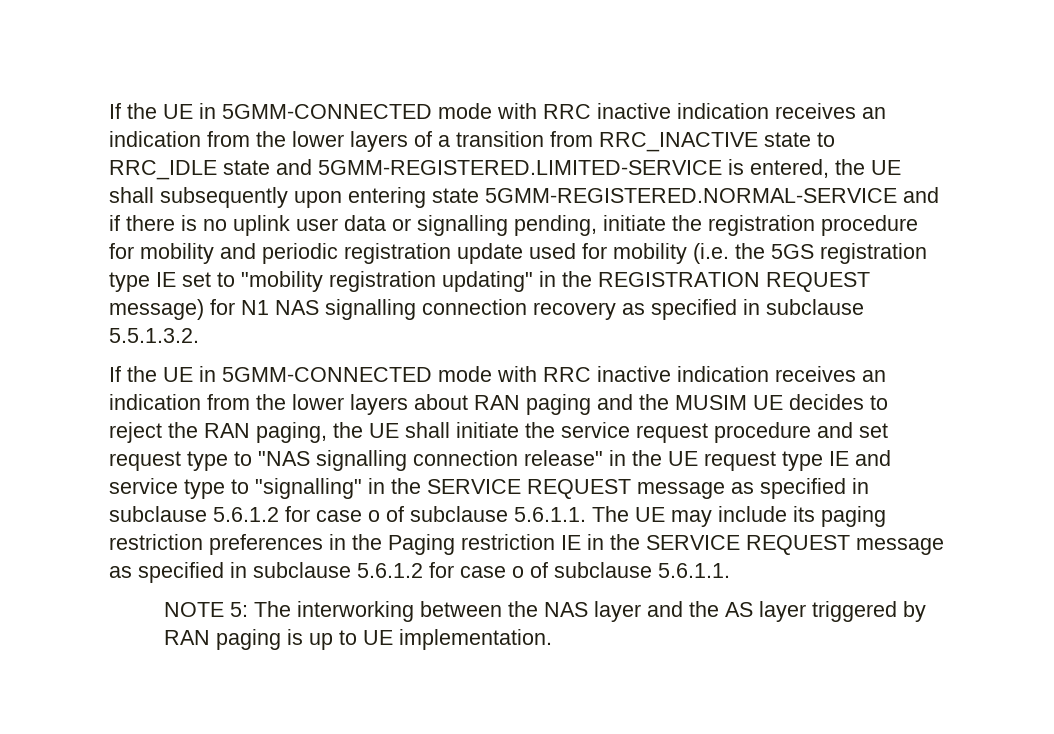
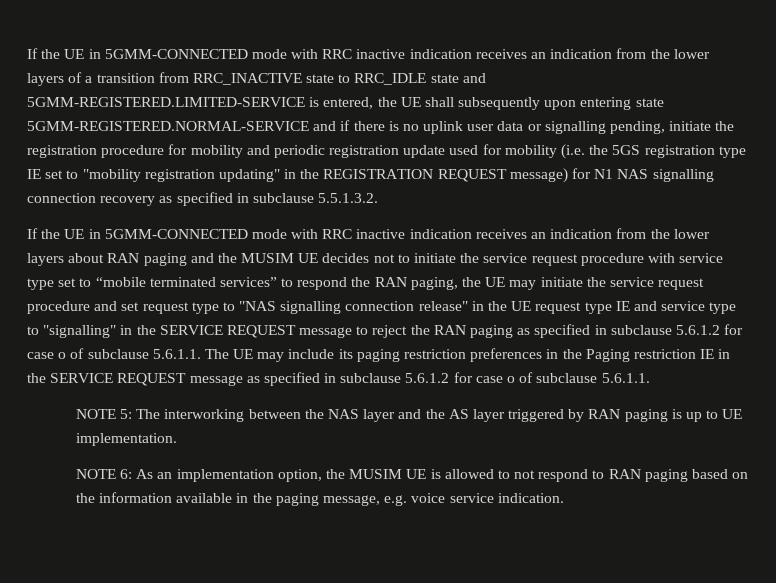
- If the UE in 5GMM-CONNECTED mode with RRC inactive indication receives an indication from the lower layers about RAN paging and the MUSIM UE decides to reject the RAN paging, the UE shall initiate the service request procedure and set request type to "NAS signalling connection release" in the UE request type IE and service type to "signalling" in the SERVICE REQUEST message as specified in subclause 5.6.1.2 for case o of subclause 5.6.1.1. The UE may include its paging restriction preferences in the Paging restriction IE in the SERVICE REQUEST message as specified in subclause 5.6.1.2 for case o of subclause 5.6.1.1.
+ If the UE in 5GMM-CONNECTED mode with RRC inactive indication receives an indication from the lower layers about RAN paging and the MUSIM UE decides not to initiate the service request procedure with service type set to “mobile terminated services” to respond the RAN paging, the UE may initiate the service request procedure and set request type to "NAS signalling connection release" in the UE request type IE and service type to "signalling" in the SERVICE REQUEST message to reject the RAN paging as specified in subclause 5.6.1.2 for case o of subclause 5.6.1.1. The UE may include its paging restriction preferences in the Paging restriction IE in the SERVICE REQUEST message as specified in subclause 5.6.1.2 for case o of subclause 5.6.1.1.
+ NOTE 6: As an implementation option, the MUSIM UE is allowed to not respond to RAN paging based on the information available in the paging message, e.g. voice service indication.

